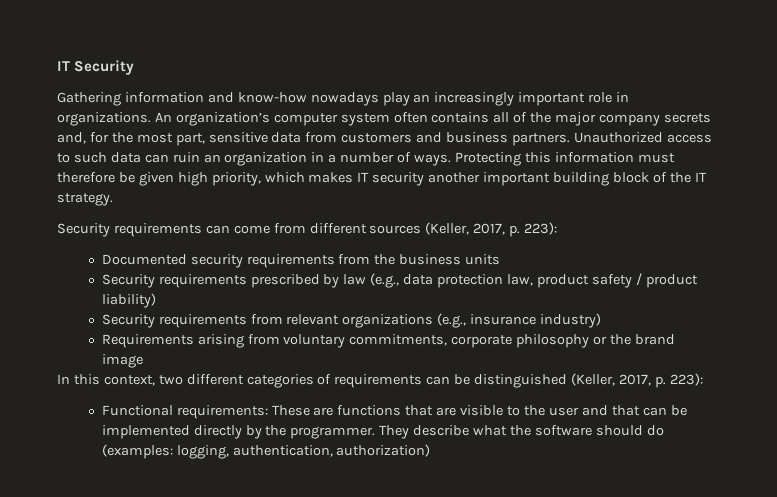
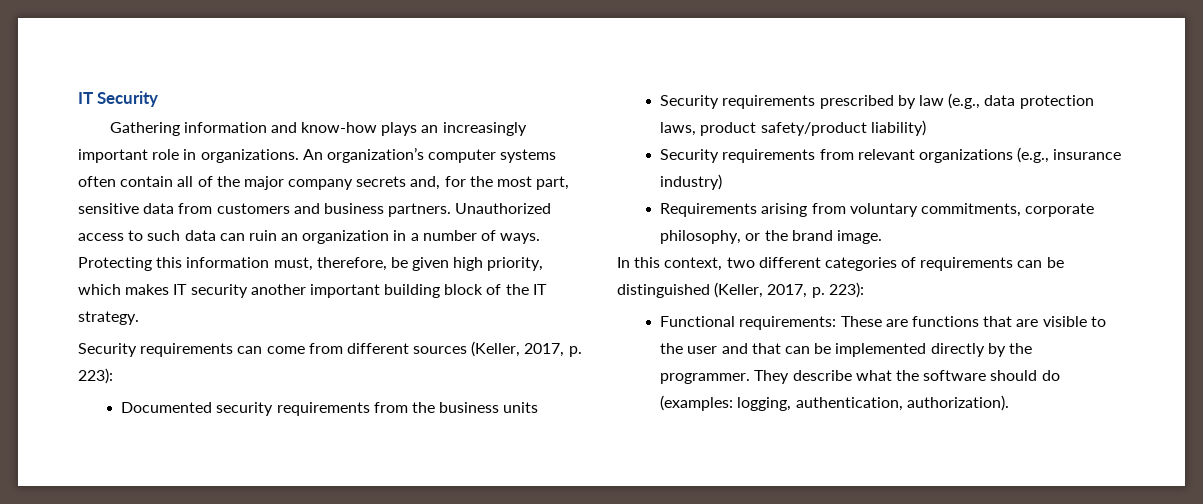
- Gathering information and know-how nowadays play an increasingly important role in organizations.
+ Gathering information and know-how plays an increasingly important role in organizations.
- An organization’s computer system often contains all of the major company secrets and, for the most part, sensitive data from customers and business partners.
+ An organization’s computer systems often contain all of the major company secrets and, for the most part, sensitive data from customers and business partners.
- Protecting this information must therefore be given high priority, which makes IT security another important building block of the IT strategy.
+ Protecting this information must, therefore, be given high priority, which makes IT security another important building block of the IT strategy.
- Security requirements prescribed by law (e.g., data protection law, product safety / product liability)
+ Security requirements prescribed by law (e.g., data protection laws, product safety/product liability)
- Requirements arising from voluntary commitments, corporate philosophy or the brand image
+ Requirements arising from voluntary commitments, corporate philosophy, or the brand image.
- They describe what the software should do (examples: logging, authentication, authorization)
+ They describe what the software should do (examples: logging, authentication, authorization).

